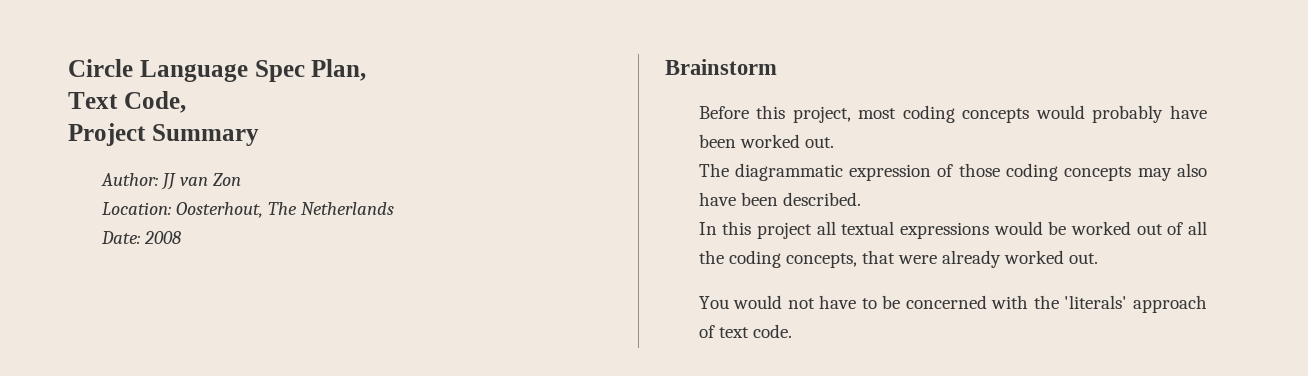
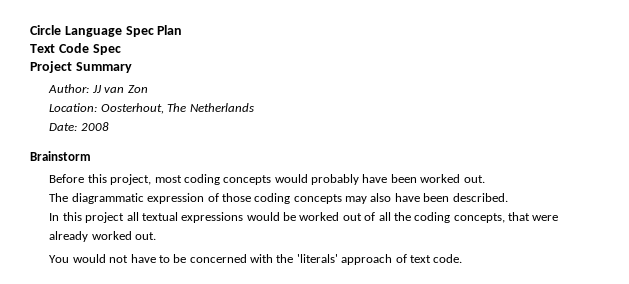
- Circle Language Spec Plan,
+ Circle Language Spec Plan
- Text Code,
+ Text Code Spec

